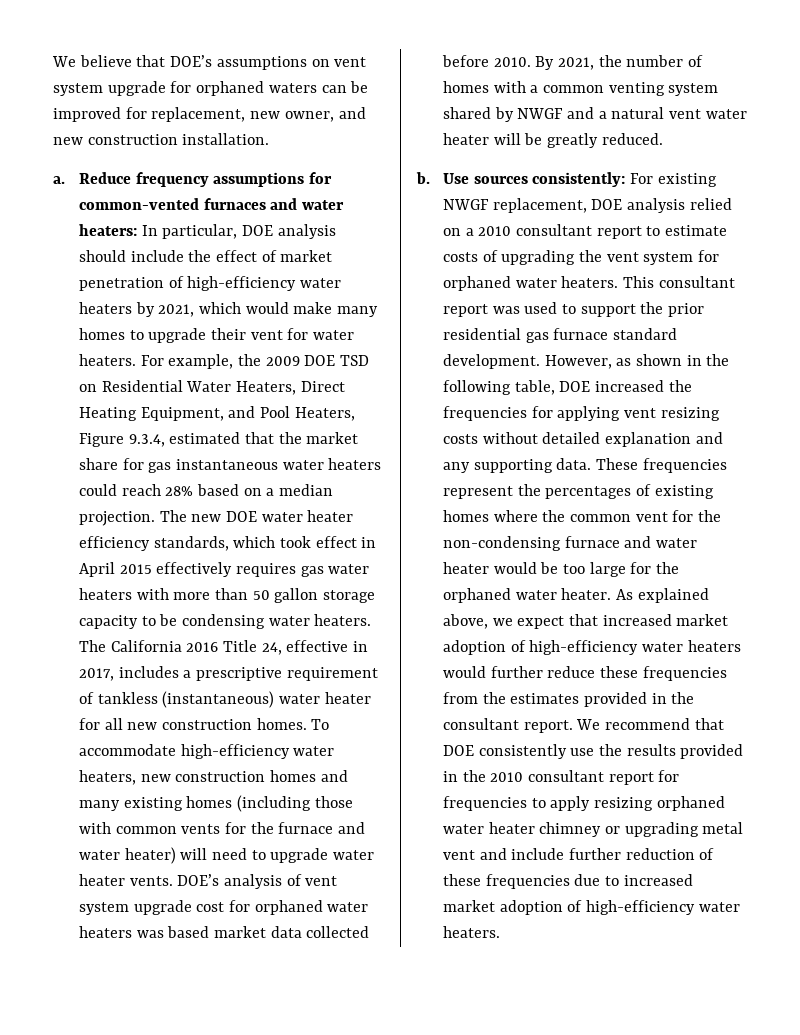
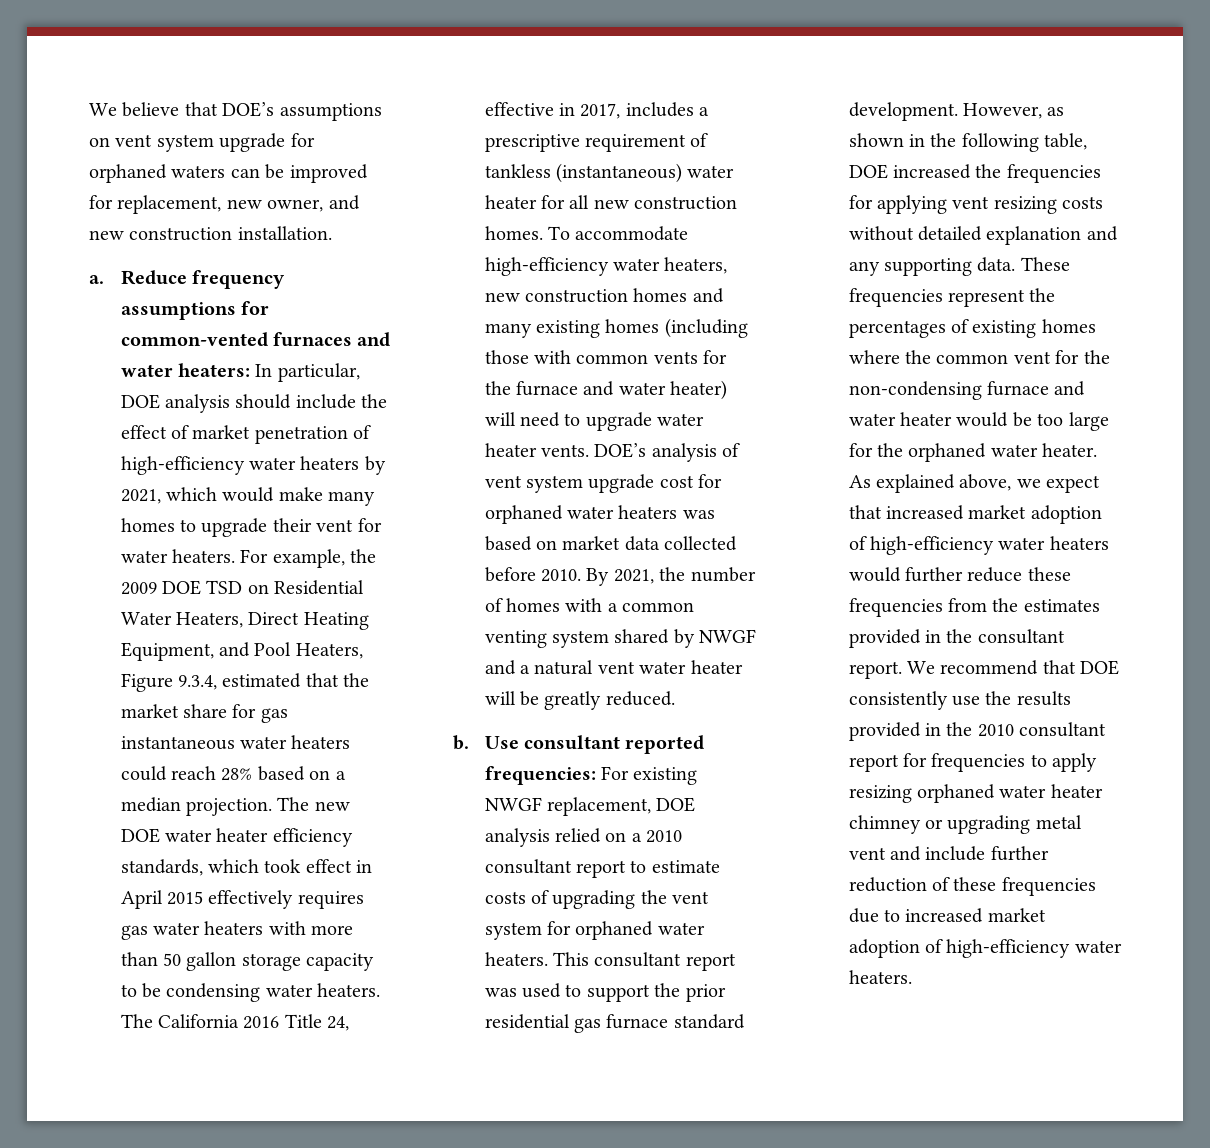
- DOE’s analysis of vent system upgrade cost for orphaned water heaters was based market data collected before 2010.
+ DOE’s analysis of vent system upgrade cost for orphaned water heaters was based on market data collected before 2010.
- Use sources consistently: For existing NWGF replacement, DOE analysis relied on a 2010 consultant report to estimate costs of upgrading the vent system for orphaned water heaters.
+ Use consultant reported frequencies: For existing NWGF replacement, DOE analysis relied on a 2010 consultant report to estimate costs of upgrading the vent system for orphaned water heaters.

